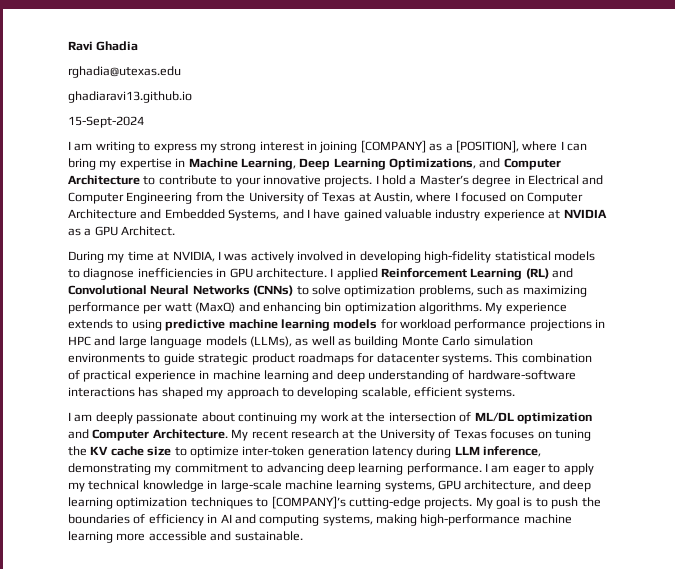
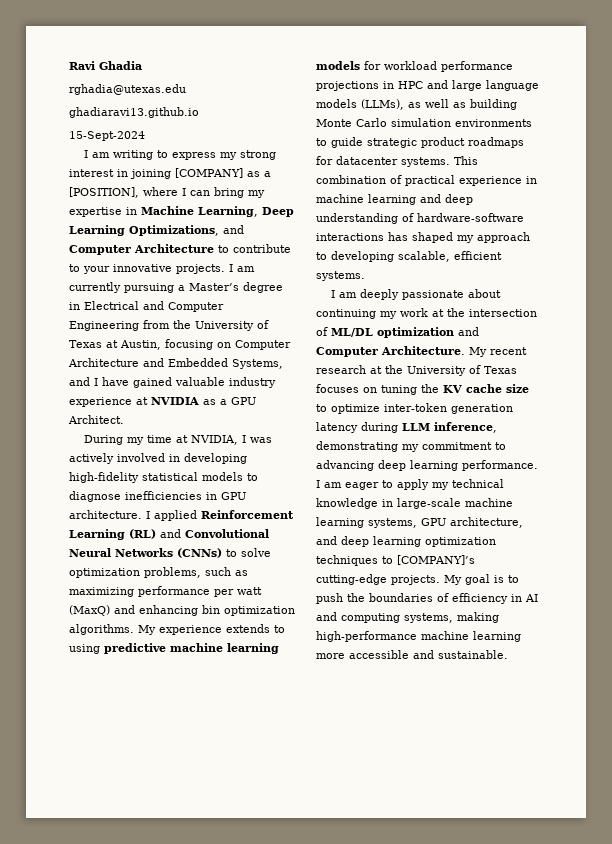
- I hold a Master’s degree in Electrical and Computer Engineering from the University of Texas at Austin, where I focused on Computer Architecture and Embedded Systems, and I have gained valuable industry experience at NVIDIA as a GPU Architect.
+ I am currently pursuing a Master’s degree in Electrical and Computer Engineering from the University of Texas at Austin, focusing on Computer Architecture and Embedded Systems, and I have gained valuable industry experience at NVIDIA as a GPU Architect.

